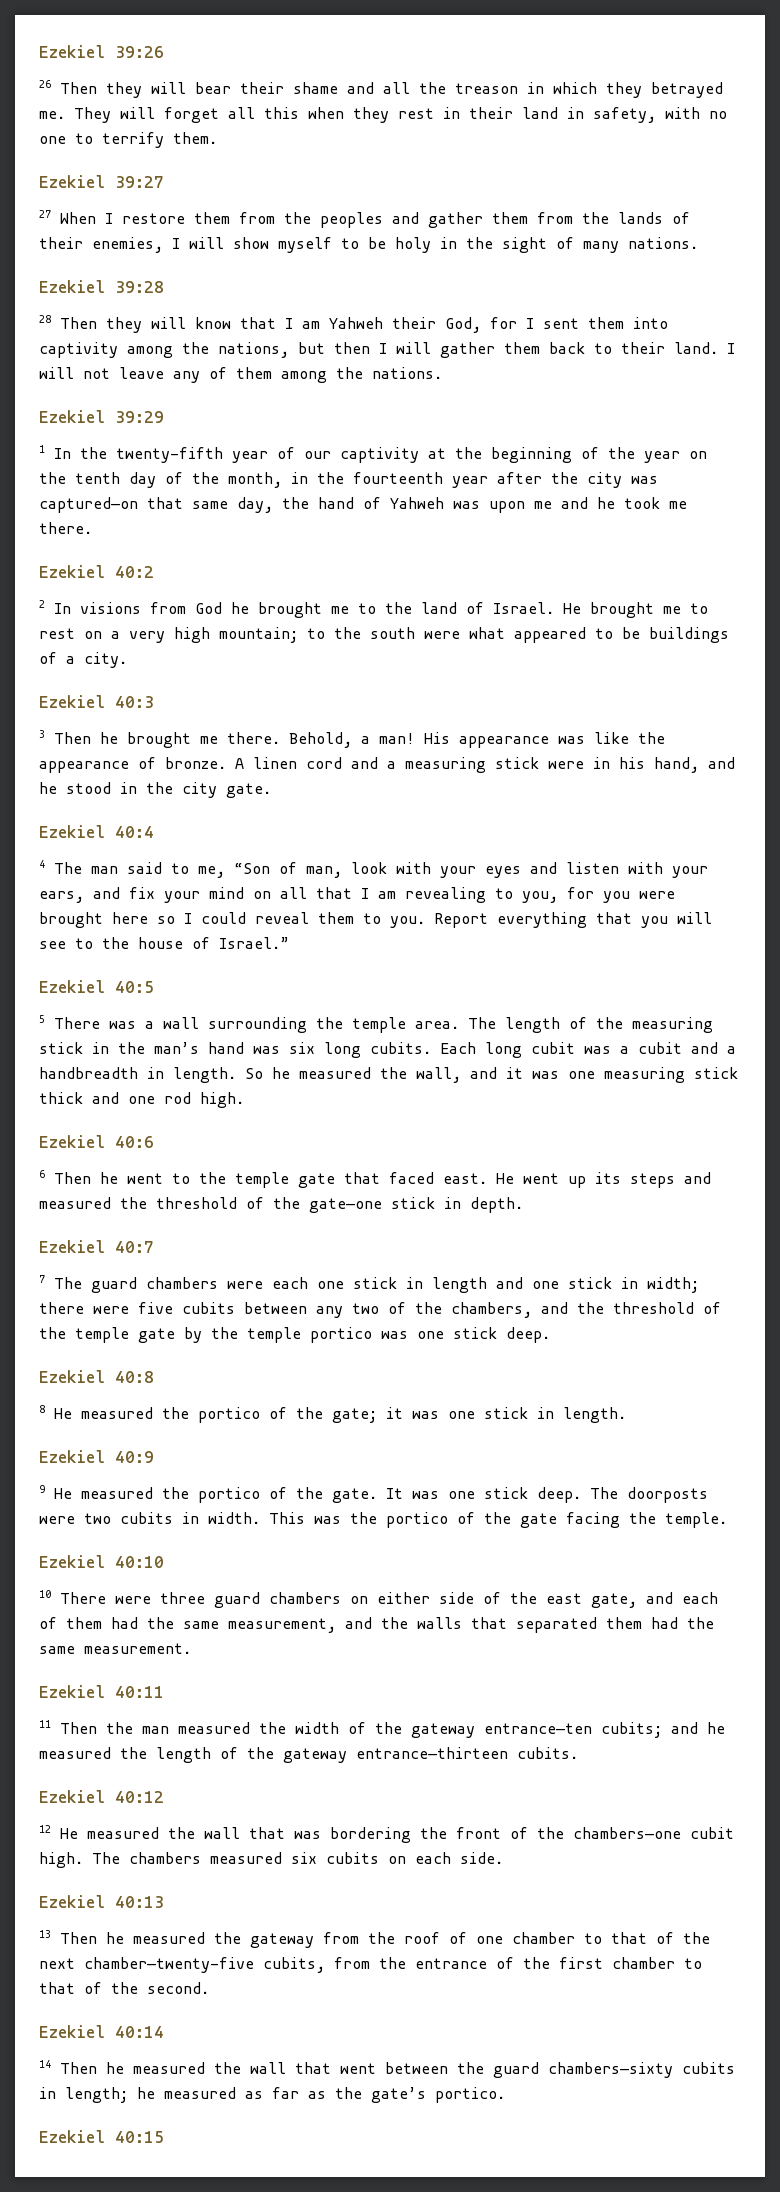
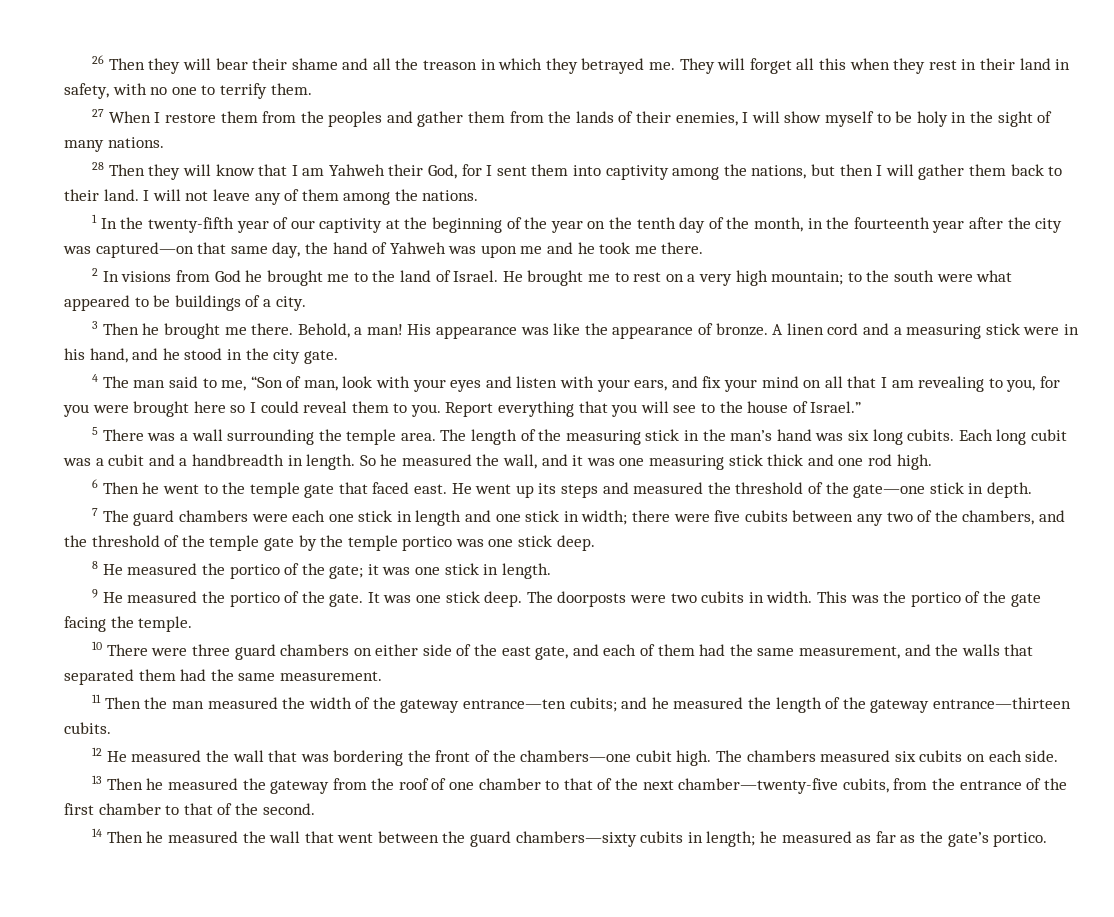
- Ezekiel 39:26
- Ezekiel 39:27
- Ezekiel 39:28
- Ezekiel 39:29
- Ezekiel 40:2
- Ezekiel 40:3
- Ezekiel 40:4
- Ezekiel 40:5
- Ezekiel 40:6
- Ezekiel 40:7
- Ezekiel 40:8
- Ezekiel 40:9
- Ezekiel 40:10
- Ezekiel 40:11
- Ezekiel 40:12
- Ezekiel 40:13
- Ezekiel 40:14
- Ezekiel 40:15

